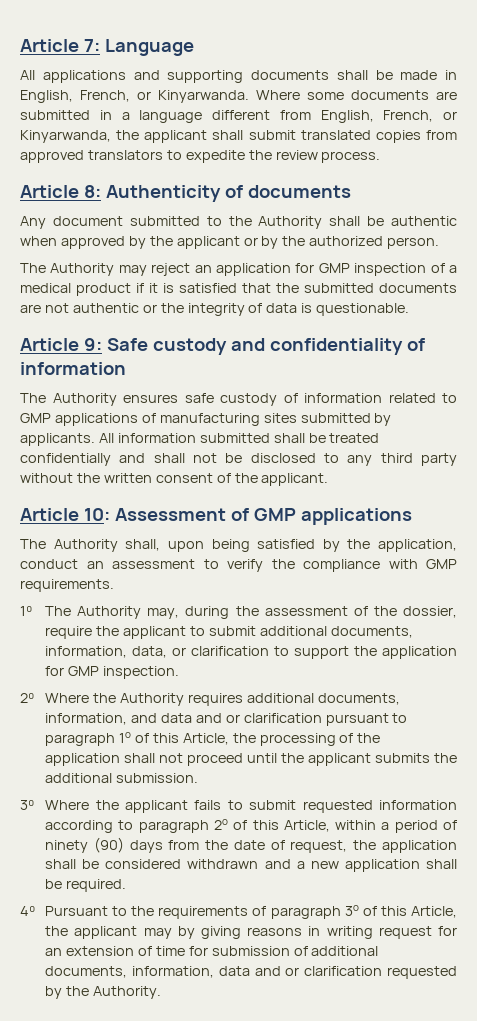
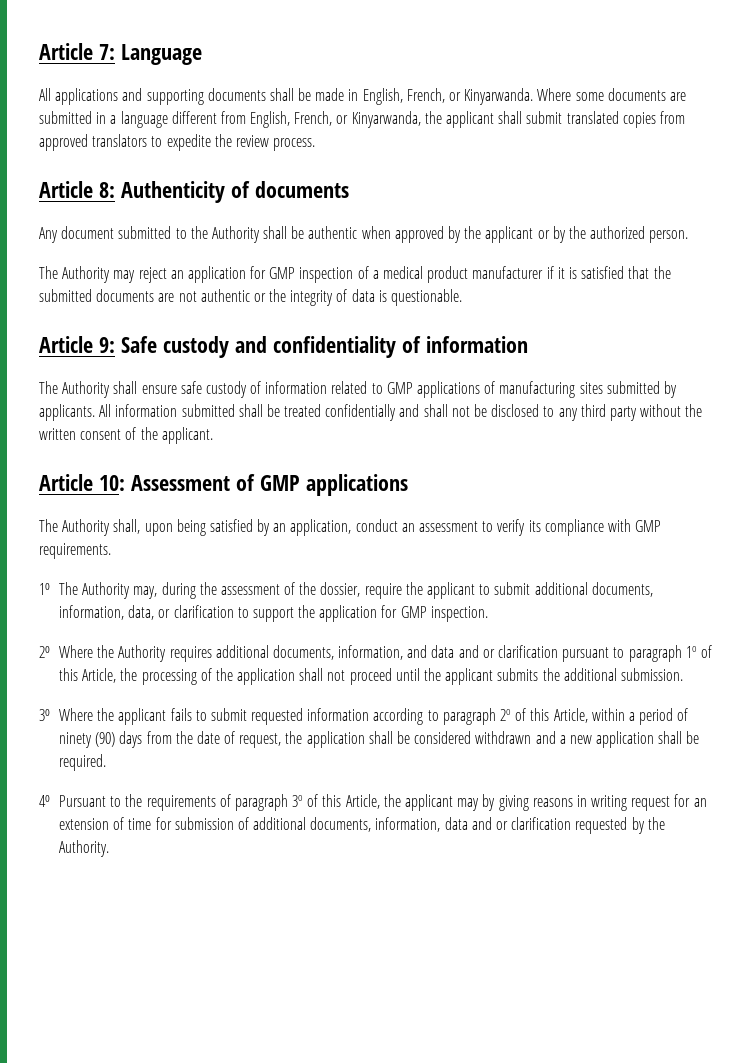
- The Authority may reject an application for GMP inspection of a medical product if it is satisfied that the submitted documents are not authentic or the integrity of data is questionable.
+ The Authority may reject an application for GMP inspection of a medical product manufacturer if it is satisfied that the submitted documents are not authentic or the integrity of data is questionable.
- The Authority ensures safe custody of information related to GMP applications of manufacturing sites submitted by applicants.
+ The Authority shall ensure safe custody of information related to GMP applications of manufacturing sites submitted by applicants.
- The Authority shall, upon being satisfied by the application, conduct an assessment to verify the compliance with GMP requirements.
+ The Authority shall, upon being satisfied by an application, conduct an assessment to verify its compliance with GMP requirements.

